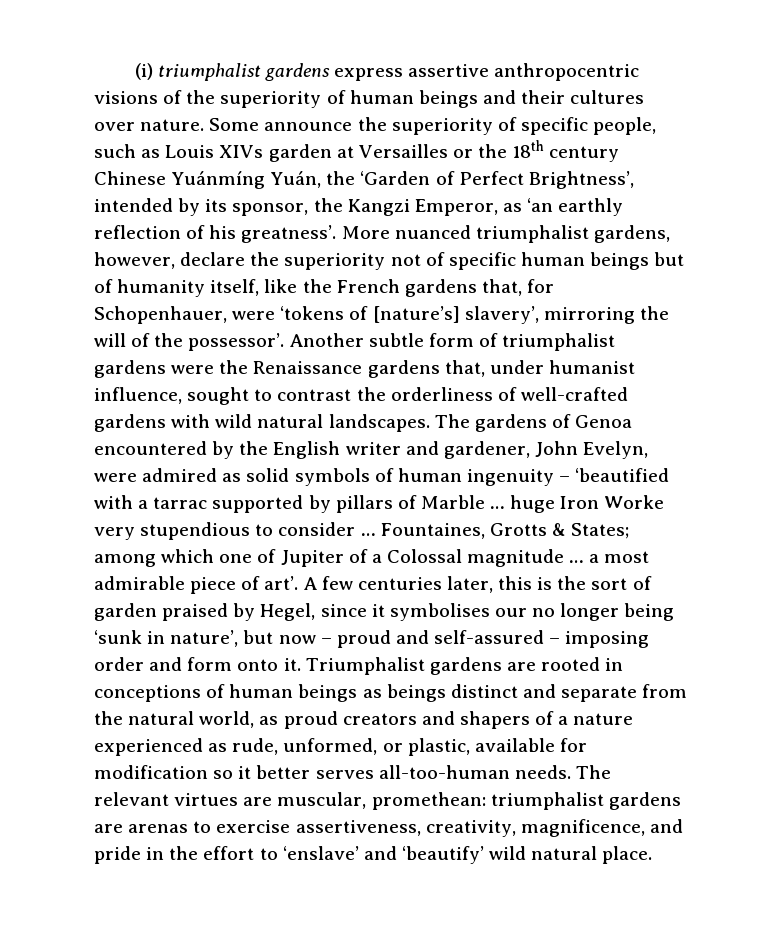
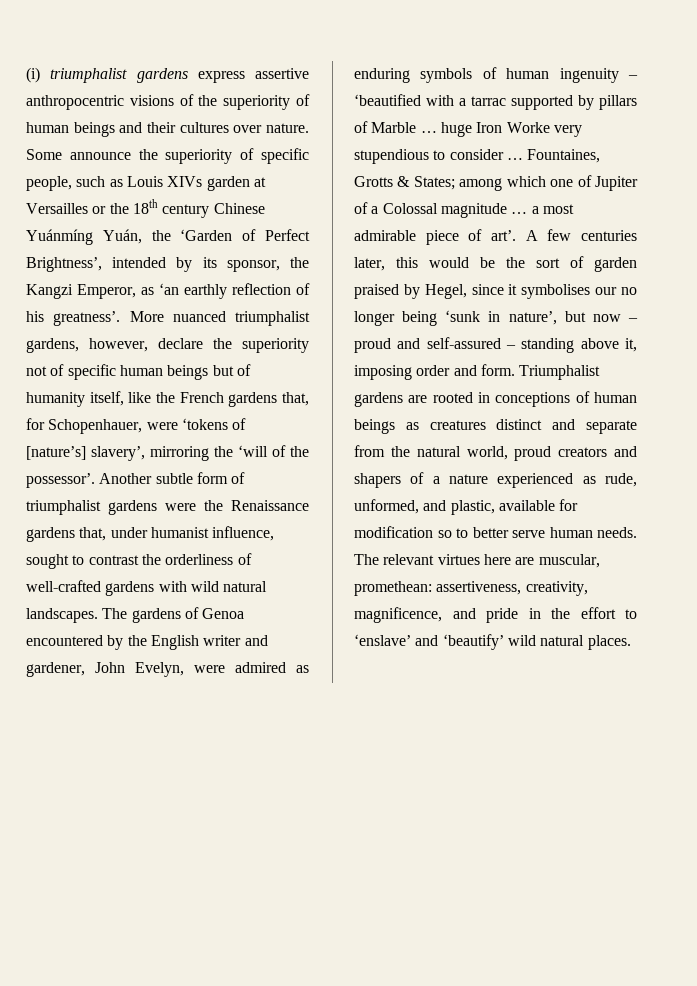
- More nuanced triumphalist gardens, however, declare the superiority not of specific human beings but of humanity itself, like the French gardens that, for Schopenhauer, were ‘tokens of [nature’s] slavery’, mirroring the will of the possessor’.
+ More nuanced triumphalist gardens, however, declare the superiority not of specific human beings but of humanity itself, like the French gardens that, for Schopenhauer, were ‘tokens of [nature’s] slavery’, mirroring the ‘will of the possessor’.
- The gardens of Genoa encountered by the English writer and gardener, John Evelyn, were admired as solid symbols of human ingenuity – ‘beautified with a tarrac supported by pillars of Marble … huge Iron Worke very stupendious to consider …
+ The gardens of Genoa encountered by the English writer and gardener, John Evelyn, were admired as enduring symbols of human ingenuity – ‘beautified with a tarrac supported by pillars of Marble … huge Iron Worke very stupendious to consider …
- A few centuries later, this is the sort of garden praised by Hegel, since it symbolises our no longer being ‘sunk in nature’, but now – proud and self-assured – imposing order and form onto it.
+ A few centuries later, this would be the sort of garden praised by Hegel, since it symbolises our no longer being ‘sunk in nature’, but now – proud and self-assured – standing above it, imposing order and form.
- Triumphalist gardens are rooted in conceptions of human beings as beings distinct and separate from the natural world, as proud creators and shapers of a nature experienced as rude, unformed, or plastic, available for modification so it better serves all-too-human needs.
+ Triumphalist gardens are rooted in conceptions of human beings as creatures distinct and separate from the natural world, proud creators and shapers of a nature experienced as rude, unformed, and plastic, available for modification so to better serve human needs.
- The relevant virtues are muscular, promethean: triumphalist gardens are arenas to exercise assertiveness, creativity, magnificence, and pride in the effort to ‘enslave’ and ‘beautify’ wild natural place.
+ The relevant virtues here are muscular, promethean: assertiveness, creativity, magnificence, and pride in the effort to ‘enslave’ and ‘beautify’ wild natural places.

